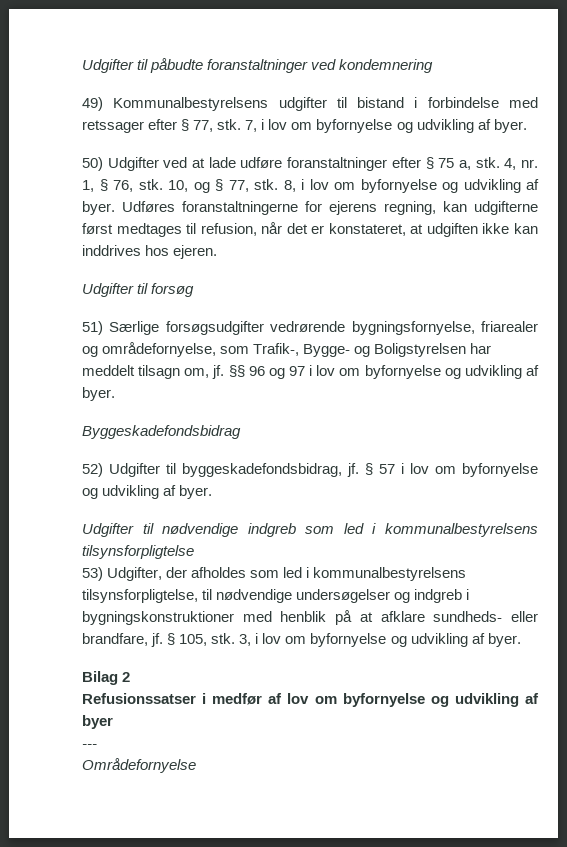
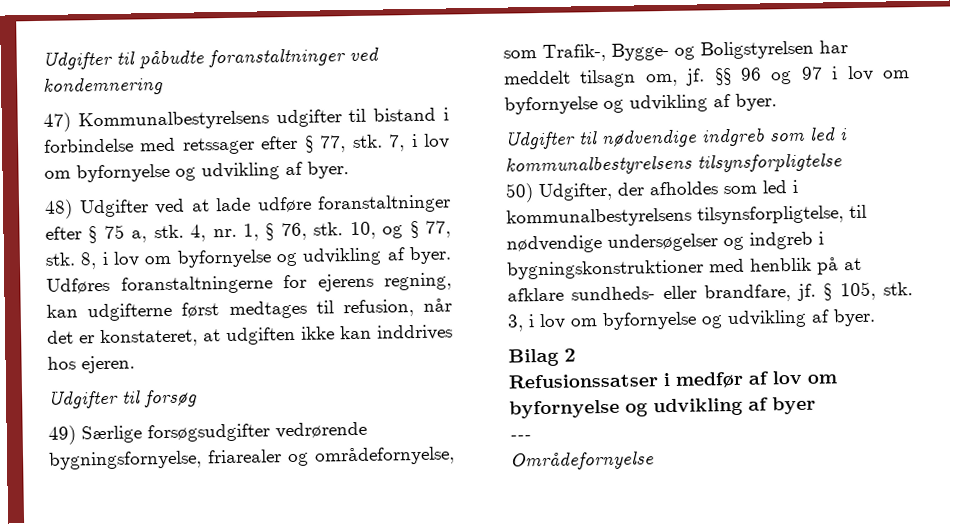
- 49) Kommunalbestyrelsens udgifter til bistand i forbindelse med retssager efter § 77, stk.
+ 47) Kommunalbestyrelsens udgifter til bistand i forbindelse med retssager efter § 77, stk.
- 50) Udgifter ved at lade udføre foranstaltninger efter § 75 a, stk.
+ 48) Udgifter ved at lade udføre foranstaltninger efter § 75 a, stk.
- 51) Særlige forsøgsudgifter vedrørende bygningsfornyelse, friarealer og områdefornyelse, som Trafik-, Bygge- og Boligstyrelsen har meddelt tilsagn om, jf.
+ 49) Særlige forsøgsudgifter vedrørende bygningsfornyelse, friarealer og områdefornyelse, som Trafik-, Bygge- og Boligstyrelsen har meddelt tilsagn om, jf.
- Byggeskadefondsbidrag
- 52) Udgifter til byggeskadefondsbidrag, jf. § 57 i lov om byfornyelse og udvikling af byer.
- 53) Udgifter, der afholdes som led i kommunalbestyrelsens tilsynsforpligtelse, til nødvendige undersøgelser og indgreb i bygningskonstruktioner med henblik på at afklare sundheds- eller brandfare, jf.
+ 50) Udgifter, der afholdes som led i kommunalbestyrelsens tilsynsforpligtelse, til nødvendige undersøgelser og indgreb i bygningskonstruktioner med henblik på at afklare sundheds- eller brandfare, jf.

